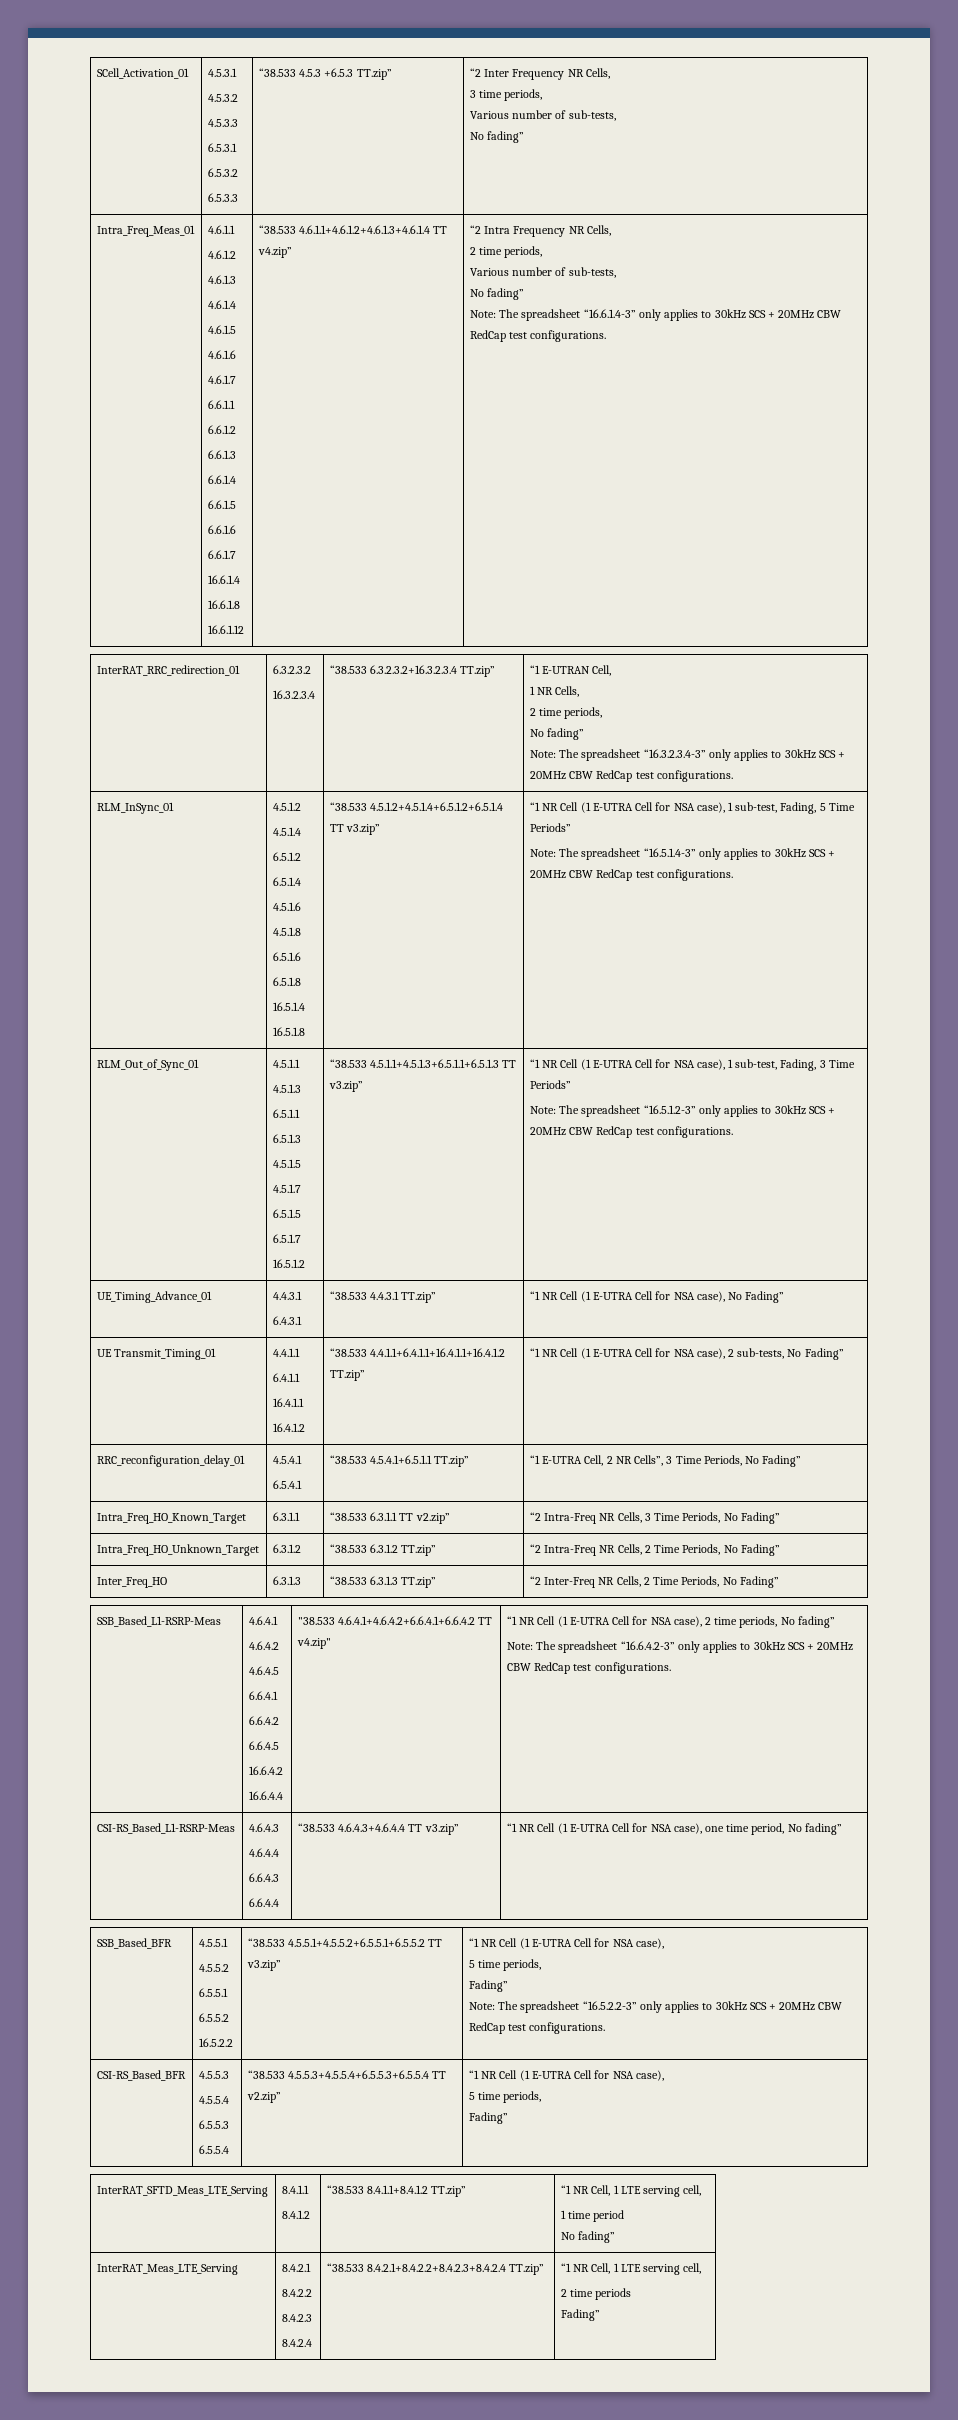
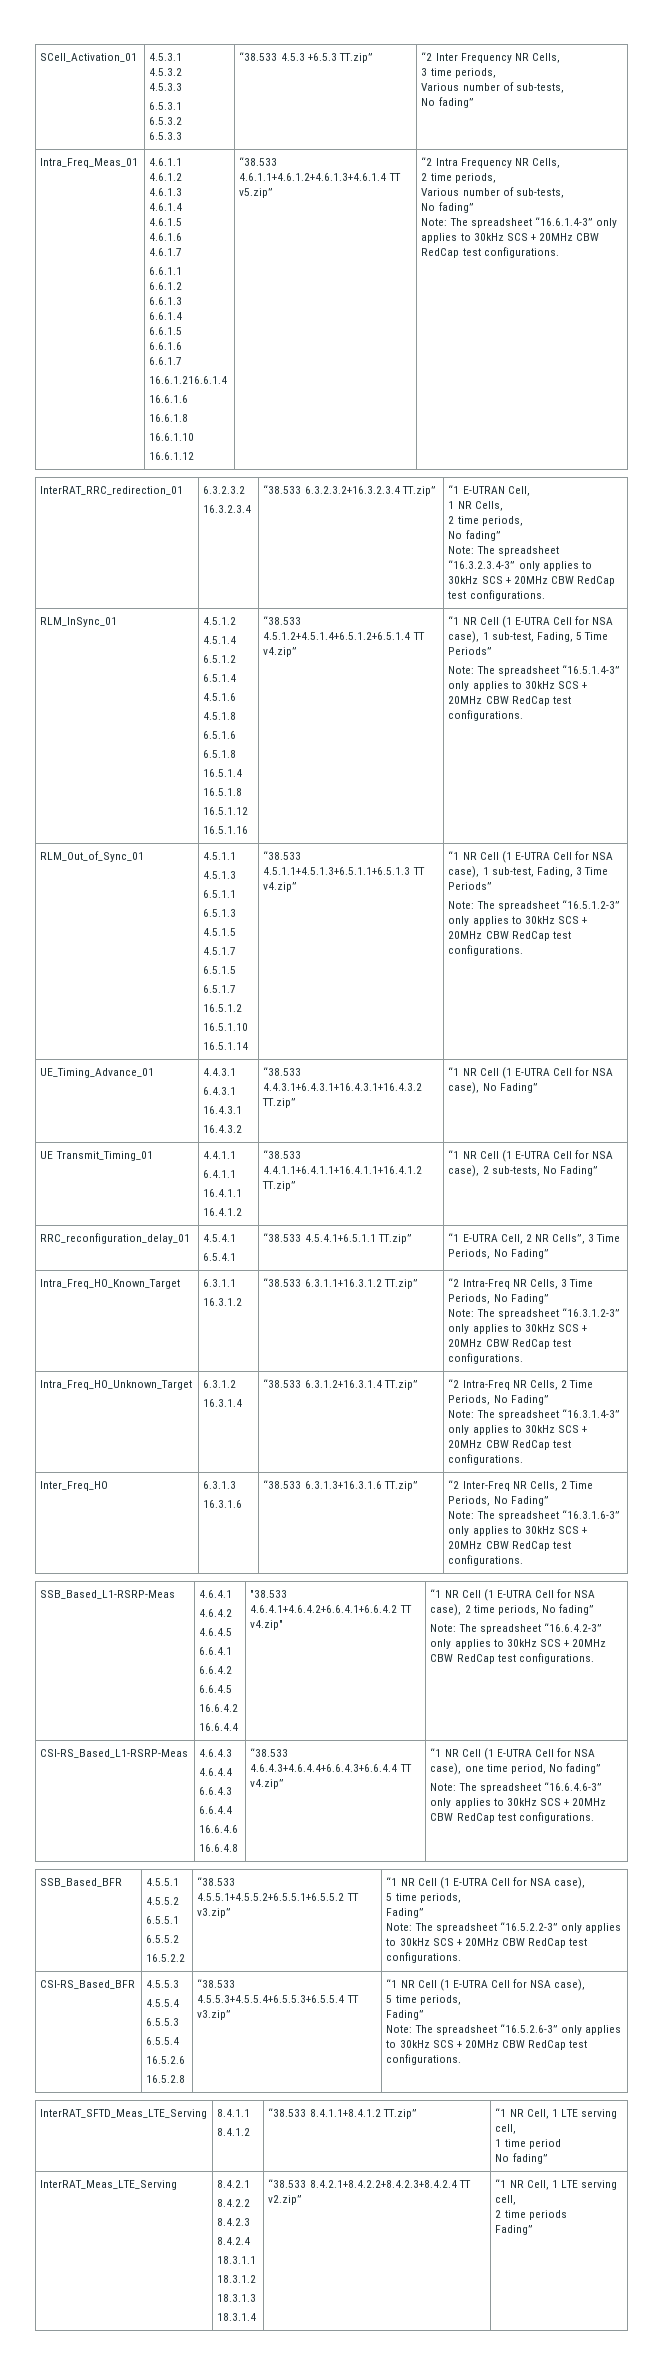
- 16.6.1.4
+ 16.6.1.216.6.1.4
+ 16.6.1.6
+ 16.6.1.10
- “38.533 4.6.1.1+4.6.1.2+4.6.1.3+4.6.1.4 TT v4.zip”
+ “38.533 4.6.1.1+4.6.1.2+4.6.1.3+4.6.1.4 TT v5.zip”
+ 16.5.1.12
+ 16.5.1.16
- “38.533 4.5.1.2+4.5.1.4+6.5.1.2+6.5.1.4 TT v3.zip”
+ “38.533 4.5.1.2+4.5.1.4+6.5.1.2+6.5.1.4 TT v4.zip”
+ 16.5.1.10
+ 16.5.1.14
- “38.533 4.5.1.1+4.5.1.3+6.5.1.1+6.5.1.3 TT v3.zip”
+ “38.533 4.5.1.1+4.5.1.3+6.5.1.1+6.5.1.3 TT v4.zip”
  UE_Timing_Advance_01 | 4.4.3.1
- 6.4.3.1 | “38.533 4.4.3.1 TT.zip” | “1 NR Cell (1 E-UTRA Cell for NSA case), No Fading”
+ 6.4.3.1
+ 16.4.3.1
+ 16.4.3.2 | “38.533 4.4.3.1+6.4.3.1+16.4.3.1+16.4.3.2 TT.zip” | “1 NR Cell (1 E-UTRA Cell for NSA case), No Fading”
- Intra_Freq_HO_Known_Target | 6.3.1.1 | “38.533 6.3.1.1 TT v2.zip” | “2 Intra-Freq NR Cells, 3 Time Periods, No Fading”
+ Intra_Freq_HO_Known_Target | 6.3.1.1
+ 16.3.1.2 | “38.533 6.3.1.1+16.3.1.2 TT.zip” | “2 Intra-Freq NR Cells, 3 Time Periods, No Fading”
+ Note: The spreadsheet “16.3.1.2-3” only applies to 30kHz SCS + 20MHz CBW RedCap test configurations.
- Intra_Freq_HO_Unknown_Target | 6.3.1.2 | “38.533 6.3.1.2 TT.zip” | “2 Intra-Freq NR Cells, 2 Time Periods, No Fading”
+ Intra_Freq_HO_Unknown_Target | 6.3.1.2
+ 16.3.1.4 | “38.533 6.3.1.2+16.3.1.4 TT.zip” | “2 Intra-Freq NR Cells, 2 Time Periods, No Fading”
+ Note: The spreadsheet “16.3.1.4-3” only applies to 30kHz SCS + 20MHz CBW RedCap test configurations.
- Inter_Freq_HO | 6.3.1.3 | “38.533 6.3.1.3 TT.zip” | “2 Inter-Freq NR Cells, 2 Time Periods, No Fading”
+ Inter_Freq_HO | 6.3.1.3
+ 16.3.1.6 | “38.533 6.3.1.3+16.3.1.6 TT.zip” | “2 Inter-Freq NR Cells, 2 Time Periods, No Fading”
+ Note: The spreadsheet “16.3.1.6-3” only applies to 30kHz SCS + 20MHz CBW RedCap test configurations.
  CSI-RS_Based_L1-RSRP-Meas | 4.6.4.3
  4.6.4.4
  6.6.4.3
- 6.6.4.4 | “38.533 4.6.4.3+4.6.4.4 TT v3.zip” | “1 NR Cell (1 E-UTRA Cell for NSA case), one time period, No fading”
+ 6.6.4.4
+ 16.6.4.6
+ 16.6.4.8 | “38.533 4.6.4.3+4.6.4.4+6.6.4.3+6.6.4.4 TT v4.zip” | “1 NR Cell (1 E-UTRA Cell for NSA case), one time period, No fading”
+ Note: The spreadsheet “16.6.4.6-3” only applies to 30kHz SCS + 20MHz CBW RedCap test configurations.
  CSI-RS_Based_BFR | 4.5.5.3
  4.5.5.4
  6.5.5.3
- 6.5.5.4 | “38.533 4.5.5.3+4.5.5.4+6.5.5.3+6.5.5.4 TT v2.zip” | “1 NR Cell (1 E-UTRA Cell for NSA case),
+ 6.5.5.4
+ 16.5.2.6
+ 16.5.2.8 | “38.533 4.5.5.3+4.5.5.4+6.5.5.3+6.5.5.4 TT v3.zip” | “1 NR Cell (1 E-UTRA Cell for NSA case),
  5 time periods,
  Fading”
+ Note: The spreadsheet “16.5.2.6-3” only applies to 30kHz SCS + 20MHz CBW RedCap test configurations.
  InterRAT_Meas_LTE_Serving | 8.4.2.1
  8.4.2.2
  8.4.2.3
- 8.4.2.4 | “38.533 8.4.2.1+8.4.2.2+8.4.2.3+8.4.2.4 TT.zip” | “1 NR Cell, 1 LTE serving cell,
+ 8.4.2.4
+ 18.3.1.1
+ 18.3.1.2
+ 18.3.1.3
+ 18.3.1.4 | “38.533 8.4.2.1+8.4.2.2+8.4.2.3+8.4.2.4 TT v2.zip” | “1 NR Cell, 1 LTE serving cell,

